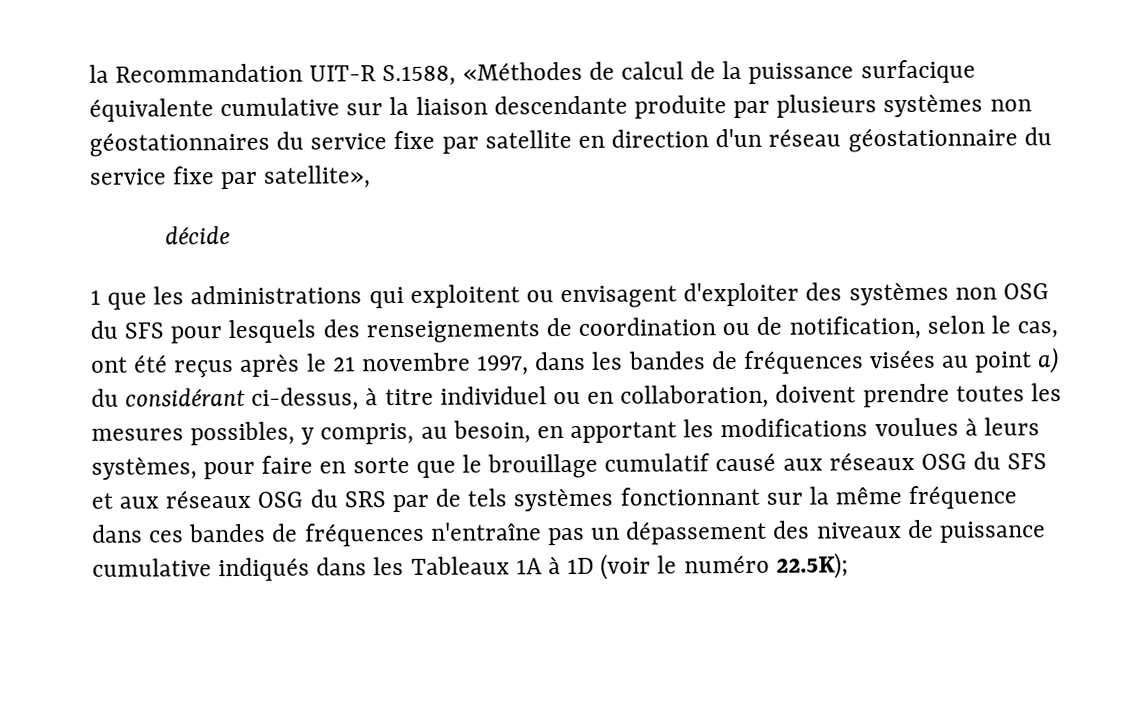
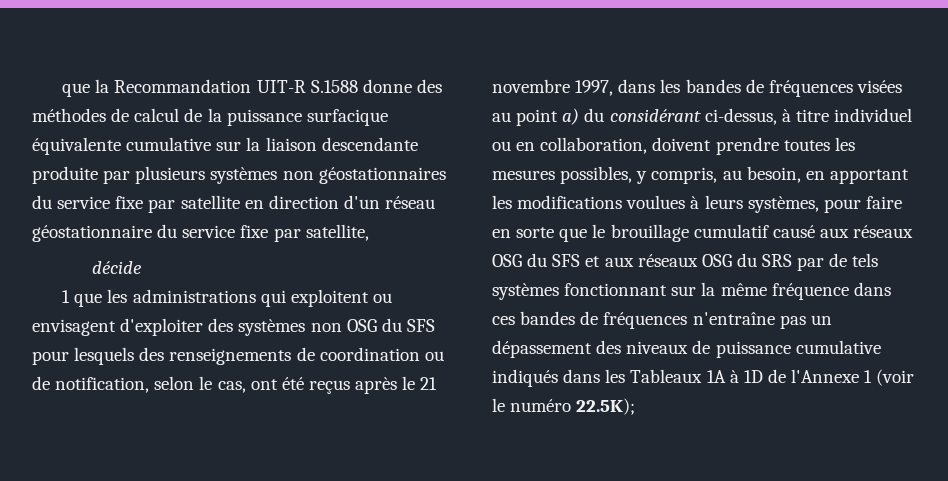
- la Recommandation UIT-R S.1588, «Méthodes de calcul de la puissance surfacique équivalente cumulative sur la liaison descendante produite par plusieurs systèmes non géostationnaires du service fixe par satellite en direction d'un réseau géostationnaire du service fixe par satellite»,
+ que la Recommandation UIT-R S.1588 donne des méthodes de calcul de la puissance surfacique équivalente cumulative sur la liaison descendante produite par plusieurs systèmes non géostationnaires du service fixe par satellite en direction d'un réseau géostationnaire du service fixe par satellite,
- 1 que les administrations qui exploitent ou envisagent d'exploiter des systèmes non OSG du SFS pour lesquels des renseignements de coordination ou de notification, selon le cas, ont été reçus après le 21 novembre 1997, dans les bandes de fréquences visées au point a) du considérant ci-dessus, à titre individuel ou en collaboration, doivent prendre toutes les mesures possibles, y compris, au besoin, en apportant les modifications voulues à leurs systèmes, pour faire en sorte que le brouillage cumulatif causé aux réseaux OSG du SFS et aux réseaux OSG du SRS par de tels systèmes fonctionnant sur la même fréquence dans ces bandes de fréquences n'entraîne pas un dépassement des niveaux de puissance cumulative indiqués dans les Tableaux 1A à 1D (voir le numéro 22.5K);
+ 1 que les administrations qui exploitent ou envisagent d'exploiter des systèmes non OSG du SFS pour lesquels des renseignements de coordination ou de notification, selon le cas, ont été reçus après le 21 novembre 1997, dans les bandes de fréquences visées au point a) du considérant ci-dessus, à titre individuel ou en collaboration, doivent prendre toutes les mesures possibles, y compris, au besoin, en apportant les modifications voulues à leurs systèmes, pour faire en sorte que le brouillage cumulatif causé aux réseaux OSG du SFS et aux réseaux OSG du SRS par de tels systèmes fonctionnant sur la même fréquence dans ces bandes de fréquences n'entraîne pas un dépassement des niveaux de puissance cumulative indiqués dans les Tableaux 1A à 1D de l'Annexe 1 (voir le numéro 22.5K);

